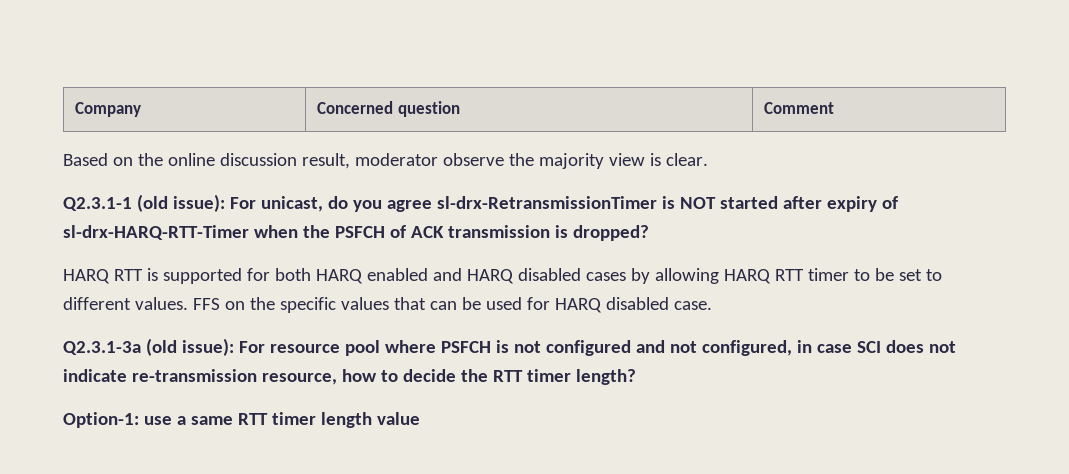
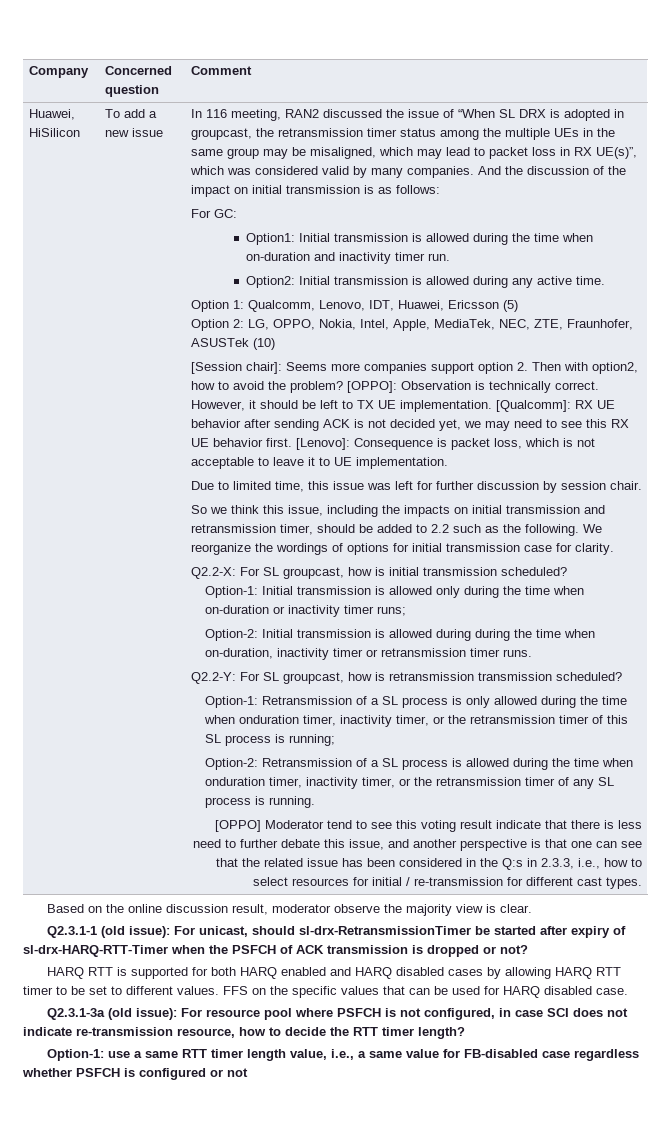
+ Huawei, HiSilicon | To add a new issue | In 116 meeting, RAN2 discussed the issue of “When SL DRX is adopted in groupcast, the retransmission timer status among the multiple UEs in the same group may be misaligned, which may lead to packet loss in RX UE(s)”, which was considered valid by many companies. And the discussion of the impact on initial transmission is as follows:
+ For GC:
+ Option1: Initial transmission is allowed during the time when on-duration and inactivity timer run.
+ Option2: Initial transmission is allowed during any active time.
+ Option 1: Qualcomm, Lenovo, IDT, Huawei, Ericsson (5)
+ Option 2: LG, OPPO, Nokia, Intel, Apple, MediaTek, NEC, ZTE, Fraunhofer, ASUSTek (10)
+ [Session chair]: Seems more companies support option 2. Then with option2, how to avoid the problem? [OPPO]: Observation is technically correct. However, it should be left to TX UE implementation. [Qualcomm]: RX UE behavior after sending ACK is not decided yet, we may need to see this RX UE behavior first. [Lenovo]: Consequence is packet loss, which is not acceptable to leave it to UE implementation.
+ Due to limited time, this issue was left for further discussion by session chair.
+ So we think this issue, including the impacts on initial transmission and retransmission timer, should be added to 2.2 such as the following. We reorganize the wordings of options for initial transmission case for clarity.
+ Q2.2-X: For SL groupcast, how is initial transmission scheduled?
+ Option-1: Initial transmission is allowed only during the time when on-duration or inactivity timer runs;
+ Option-2: Initial transmission is allowed during during the time when on-duration, inactivity timer or retransmission timer runs.
+ Q2.2-Y: For SL groupcast, how is retransmission transmission scheduled?
+ Option-1: Retransmission of a SL process is only allowed during the time when onduration timer, inactivity timer, or the retransmission timer of this SL process is running;
+ Option-2: Retransmission of a SL process is allowed during the time when onduration timer, inactivity timer, or the retransmission timer of any SL process is running.
+ [OPPO] Moderator tend to see this voting result indicate that there is less need to further debate this issue, and another perspective is that one can see that the related issue has been considered in the Q:s in 2.3.3, i.e., how to select resources for initial / re-transmission for different cast types.
- Q2.3.1-1 (old issue): For unicast, do you agree sl-drx-RetransmissionTimer is NOT started after expiry of sl-drx-HARQ-RTT-Timer when the PSFCH of ACK transmission is dropped?
+ Q2.3.1-1 (old issue): For unicast, should sl-drx-RetransmissionTimer be started after expiry of sl-drx-HARQ-RTT-Timer when the PSFCH of ACK transmission is dropped or not?
- Q2.3.1-3a (old issue): For resource pool where PSFCH is not configured and not configured, in case SCI does not indicate re-transmission resource, how to decide the RTT timer length?
+ Q2.3.1-3a (old issue): For resource pool where PSFCH is not configured, in case SCI does not indicate re-transmission resource, how to decide the RTT timer length?
- Option-1: use a same RTT timer length value
+ Option-1: use a same RTT timer length value, i.e., a same value for FB-disabled case regardless whether PSFCH is configured or not

